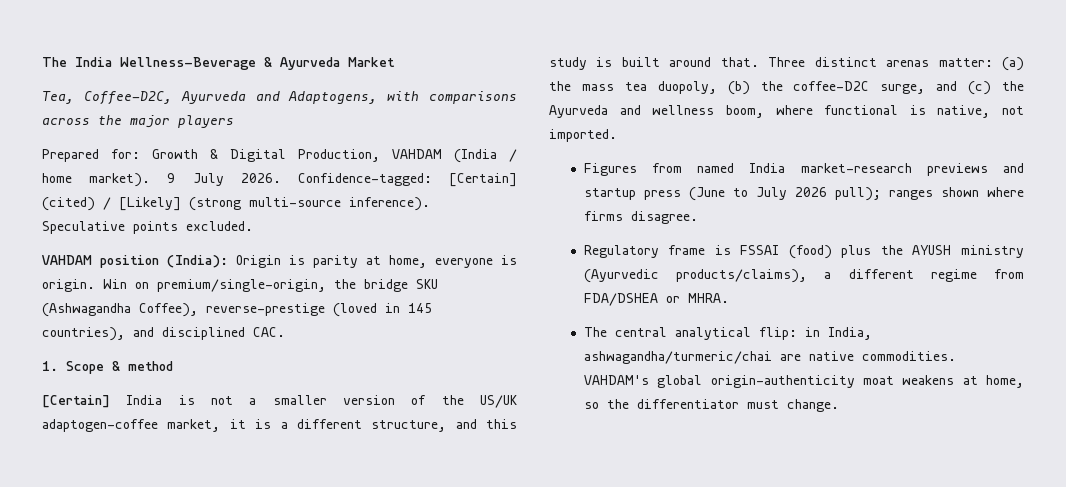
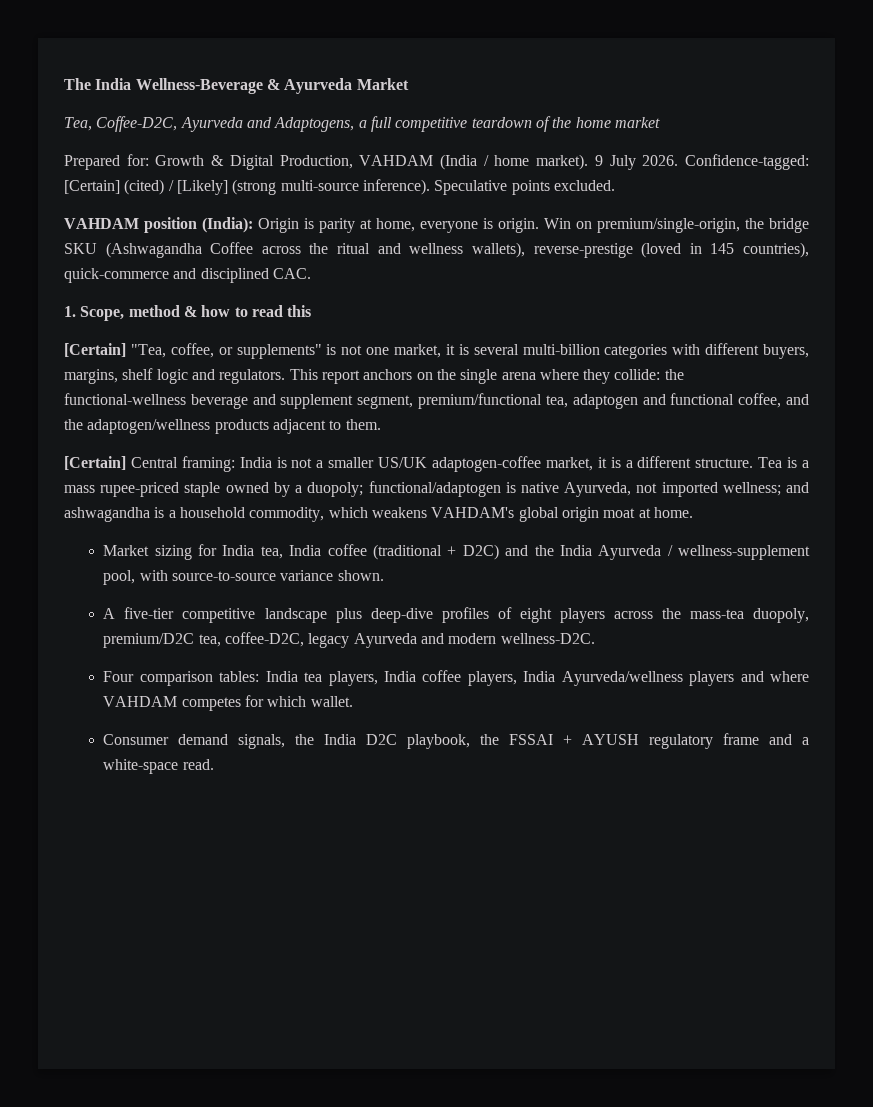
- Tea, Coffee-D2C, Ayurveda and Adaptogens, with comparisons across the major players
+ Tea, Coffee-D2C, Ayurveda and Adaptogens, a full competitive teardown of the home market
- Win on premium/single-origin, the bridge SKU (Ashwagandha Coffee), reverse-prestige (loved in 145 countries), and disciplined CAC.
+ Win on premium/single-origin, the bridge SKU (Ashwagandha Coffee across the ritual and wellness wallets), reverse-prestige (loved in 145 countries), quick-commerce and disciplined CAC.
- 1. Scope & method
- [Certain] India is not a smaller version of the US/UK adaptogen-coffee market, it is a different structure, and this study is built around that. Three distinct arenas matter: (a) the mass tea duopoly, (b) the coffee-D2C surge, and (c) the Ayurveda and wellness boom, where functional is native, not imported.
- Figures from named India market-research previews and startup press (June to July 2026 pull); ranges shown where firms disagree.
- Regulatory frame is FSSAI (food) plus the AYUSH ministry (Ayurvedic products/claims), a different regime from FDA/DSHEA or MHRA.
- The central analytical flip: in India, ashwagandha/turmeric/chai are native commodities. VAHDAM's global origin-authenticity moat weakens at home, so the differentiator must change.
+ 1. Scope, method & how to read this
+ [Certain] "Tea, coffee, or supplements" is not one market, it is several multi-billion categories with different buyers, margins, shelf logic and regulators. This report anchors on the single arena where they collide: the functional-wellness beverage and supplement segment, premium/functional tea, adaptogen and functional coffee, and the adaptogen/wellness products adjacent to them.
+ [Certain] Central framing: India is not a smaller US/UK adaptogen-coffee market, it is a different structure. Tea is a mass rupee-priced staple owned by a duopoly; functional/adaptogen is native Ayurveda, not imported wellness; and ashwagandha is a household commodity, which weakens VAHDAM's global origin moat at home.
+ Market sizing for India tea, India coffee (traditional + D2C) and the India Ayurveda / wellness-supplement pool, with source-to-source variance shown.
+ A five-tier competitive landscape plus deep-dive profiles of eight players across the mass-tea duopoly, premium/D2C tea, coffee-D2C, legacy Ayurveda and modern wellness-D2C.
+ Four comparison tables: India tea players, India coffee players, India Ayurveda/wellness players and where VAHDAM competes for which wallet.
+ Consumer demand signals, the India D2C playbook, the FSSAI + AYUSH regulatory frame and a white-space read.

